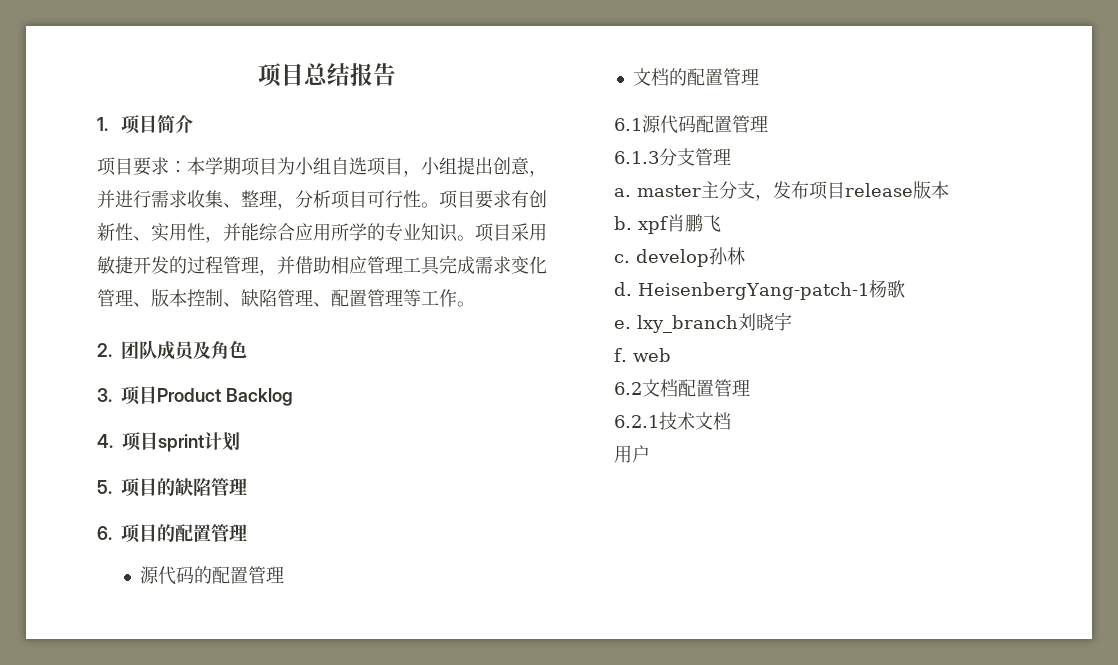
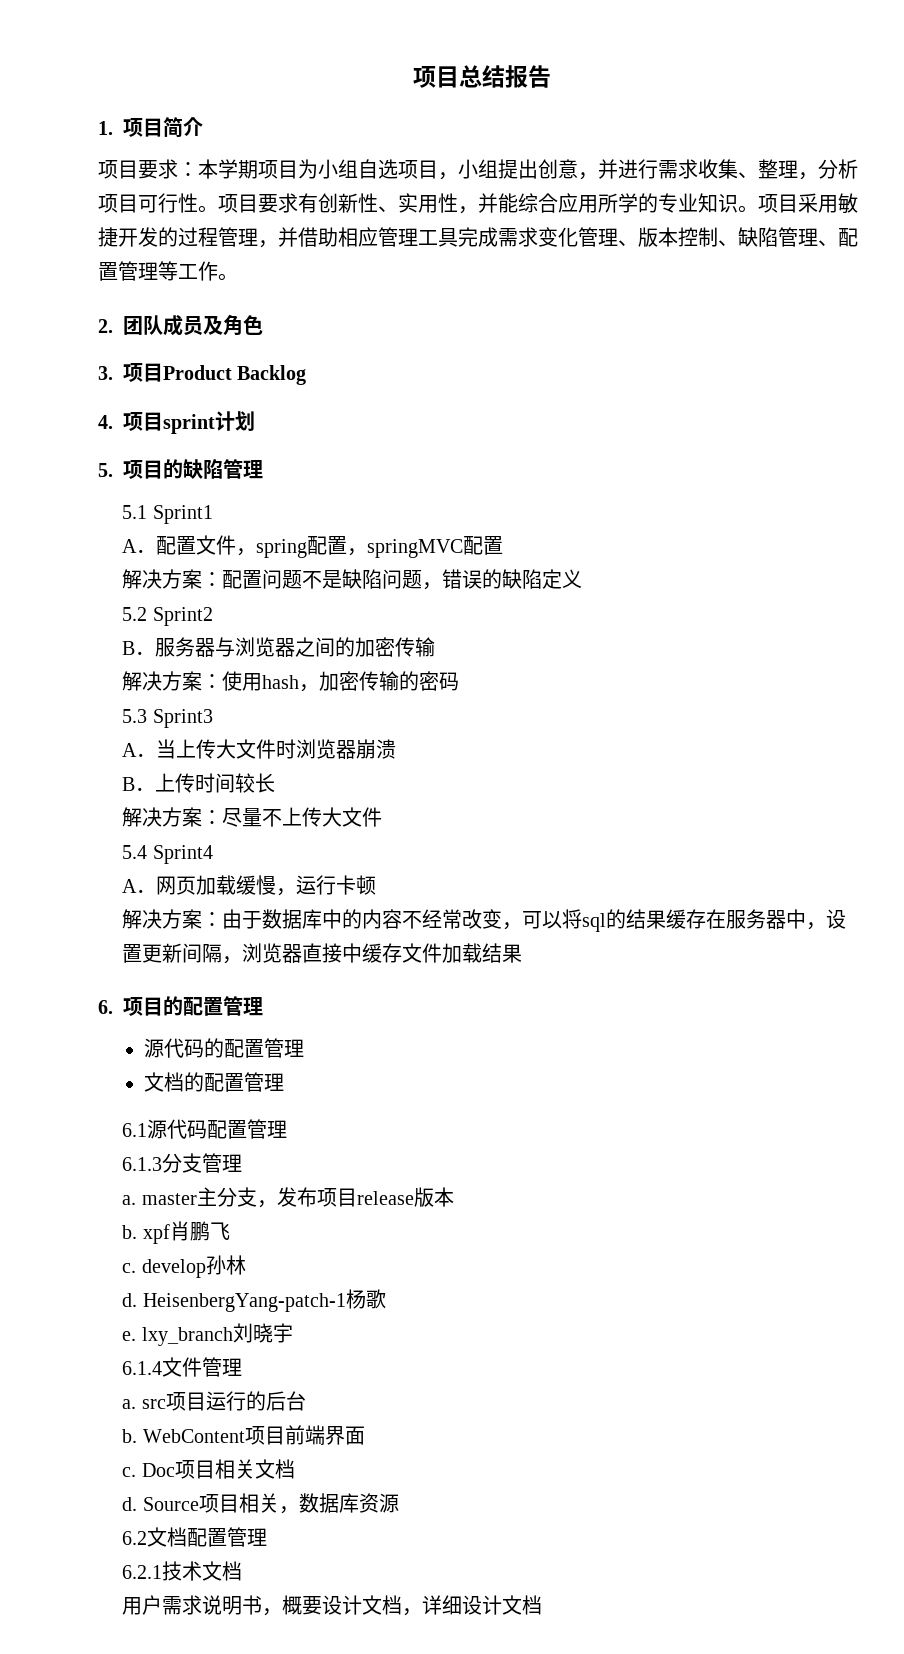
+ 5.1 Sprint1
+ A．配置文件，spring配置，springMVC配置
+ 解决方案：配置问题不是缺陷问题，错误的缺陷定义
+ 5.2 Sprint2
+ B．服务器与浏览器之间的加密传输
+ 解决方案：使用hash，加密传输的密码
+ 5.3 Sprint3
+ A．当上传大文件时浏览器崩溃
+ B．上传时间较长
+ 解决方案：尽量不上传大文件
+ 5.4 Sprint4
+ A．网页加载缓慢，运行卡顿
+ 解决方案：由于数据库中的内容不经常改变，可以将sql的结果缓存在服务器中，设置更新间隔，浏览器直接中缓存文件加载结果
- f. web
+ 6.1.4文件管理
+ a. src项目运行的后台
+ b. WebContent项目前端界面
+ c. Doc项目相关文档
+ d. Source项目相关，数据库资源
- 用户
+ 用户需求说明书，概要设计文档，详细设计文档

